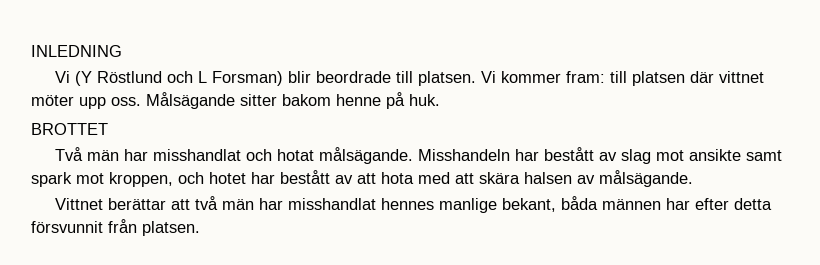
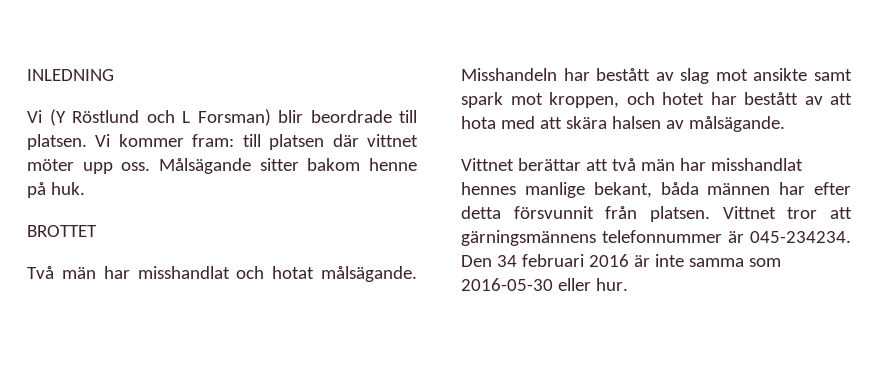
+ Vittnet tror att gärningsmännens telefonnummer är 045-234234. Den 34 februari 2016 är inte samma som 2016-05-30 eller hur.

